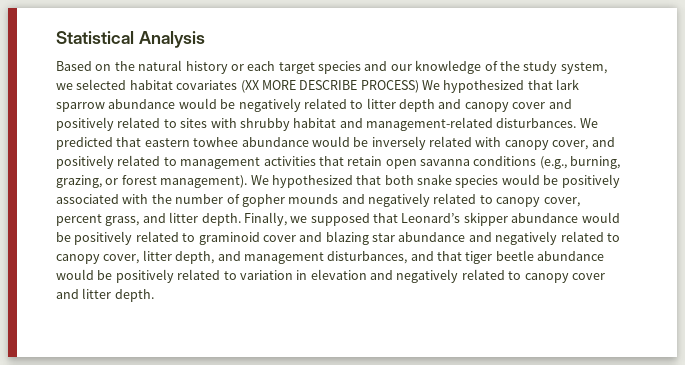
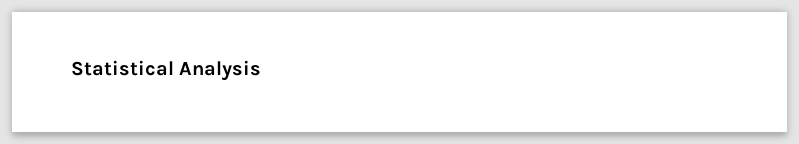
- Based on the natural history or each target species and our knowledge of the study system, we selected habitat covariates (XX MORE DESCRIBE PROCESS) We hypothesized that lark sparrow abundance would be negatively related to litter depth and canopy cover and positively related to sites with shrubby habitat and management-related disturbances. We predicted that eastern towhee abundance would be inversely related with canopy cover, and positively related to management activities that retain open savanna conditions (e.g., burning, grazing, or forest management). We hypothesized that both snake species would be positively associated with the number of gopher mounds and negatively related to canopy cover, percent grass, and litter depth. Finally, we supposed that Leonard’s skipper abundance would be positively related to graminoid cover and blazing star abundance and negatively related to canopy cover, litter depth, and management disturbances, and that tiger beetle abundance would be positively related to variation in elevation and negatively related to canopy cover and litter depth.

